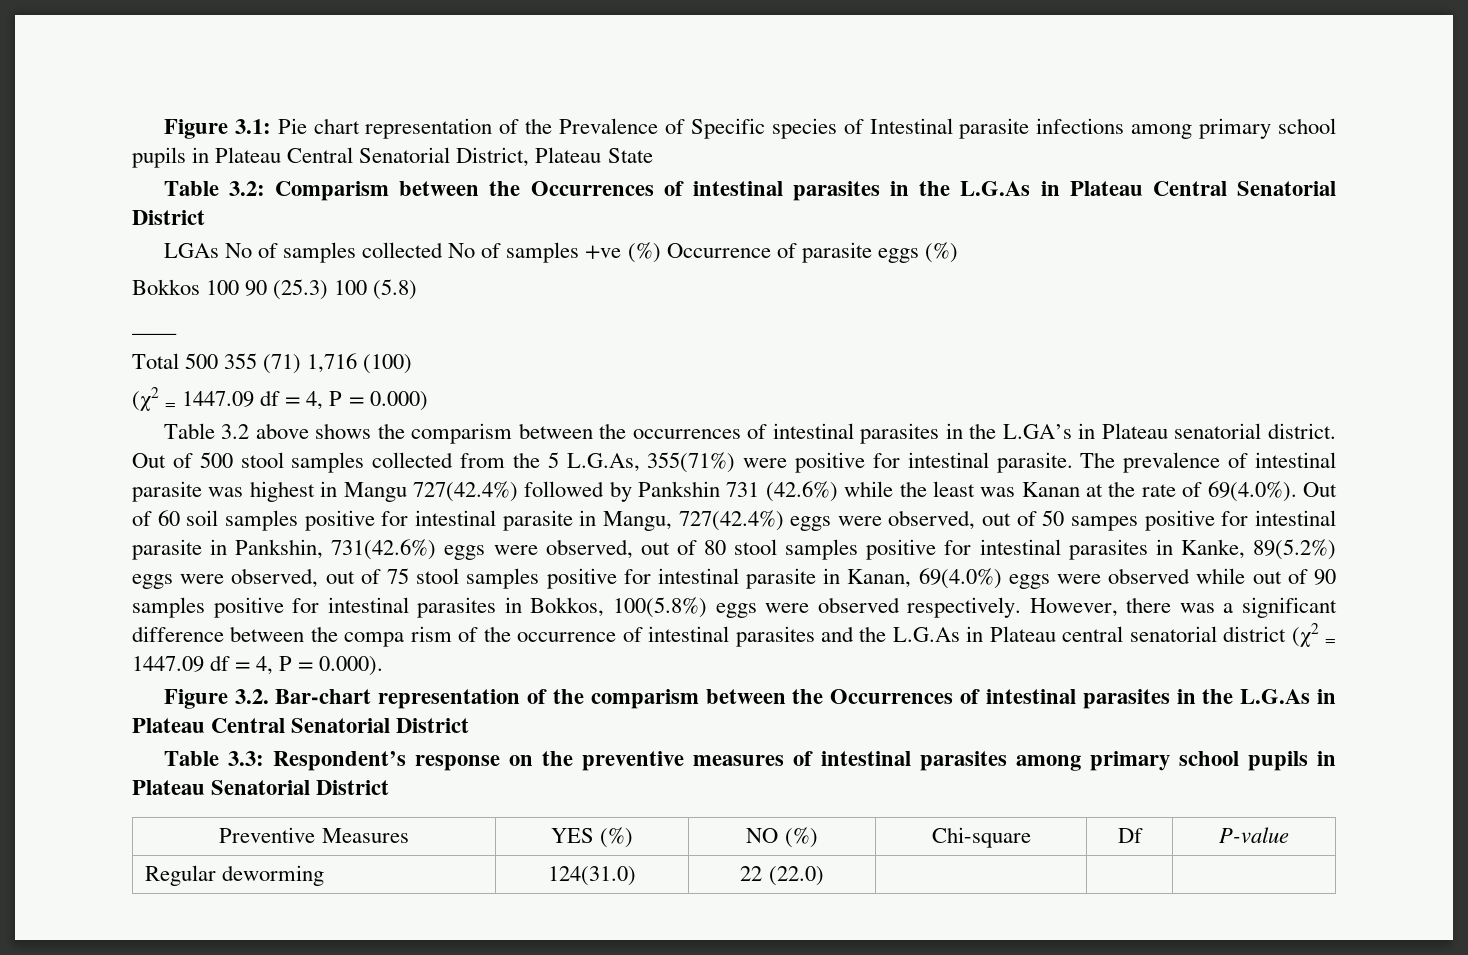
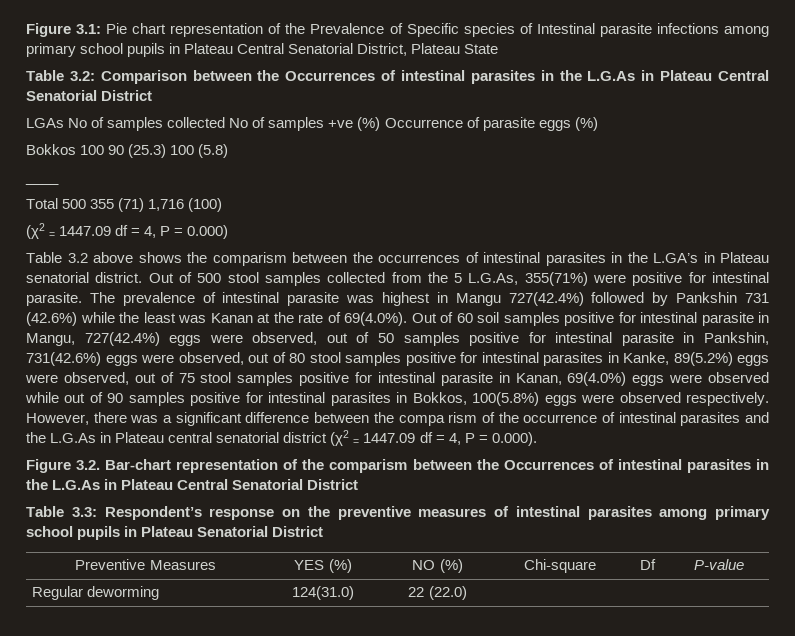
- Table 3.2: Comparism between the Occurrences of intestinal parasites in the L.G.As in Plateau Central Senatorial District
+ Table 3.2: Comparison between the Occurrences of intestinal parasites in the L.G.As in Plateau Central Senatorial District
- The prevalence of intestinal parasite was highest in Mangu 727(42.4%) followed by Pankshin 731 (42.6%) while the least was Kanan at the rate of 69(4.0%). Out of 60 soil samples positive for intestinal parasite in Mangu, 727(42.4%) eggs were observed, out of 50 sampes positive for intestinal parasite in Pankshin, 731(42.6%) eggs were observed, out of 80 stool samples positive for intestinal parasites in Kanke, 89(5.2%) eggs were observed, out of 75 stool samples positive for intestinal parasite in Kanan, 69(4.0%) eggs were observed while out of 90 samples positive for intestinal parasites in Bokkos, 100(5.8%) eggs were observed respectively.
+ The prevalence of intestinal parasite was highest in Mangu 727(42.4%) followed by Pankshin 731 (42.6%) while the least was Kanan at the rate of 69(4.0%). Out of 60 soil samples positive for intestinal parasite in Mangu, 727(42.4%) eggs were observed, out of 50 samples positive for intestinal parasite in Pankshin, 731(42.6%) eggs were observed, out of 80 stool samples positive for intestinal parasites in Kanke, 89(5.2%) eggs were observed, out of 75 stool samples positive for intestinal parasite in Kanan, 69(4.0%) eggs were observed while out of 90 samples positive for intestinal parasites in Bokkos, 100(5.8%) eggs were observed respectively.

